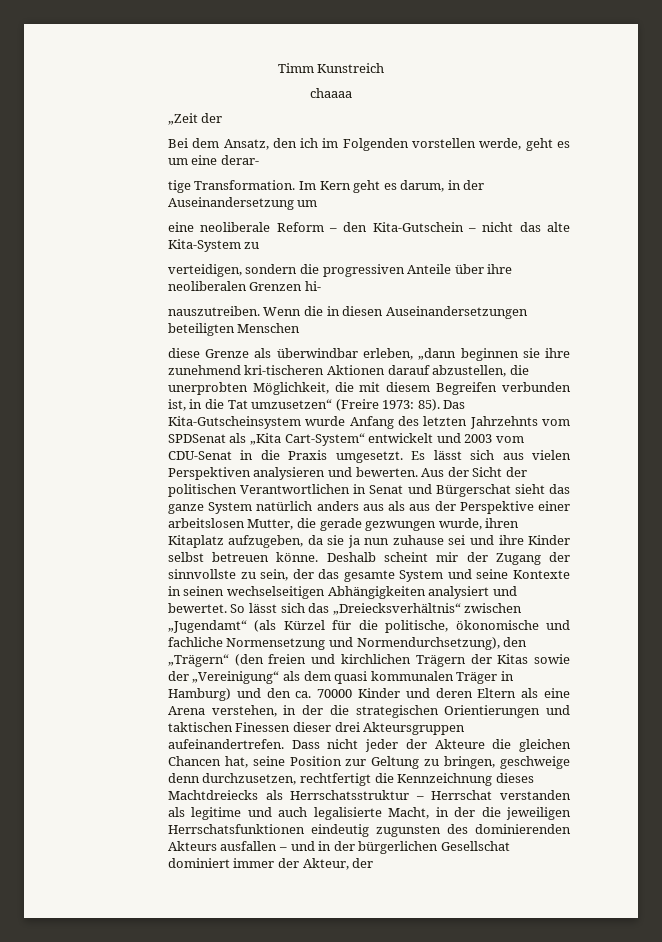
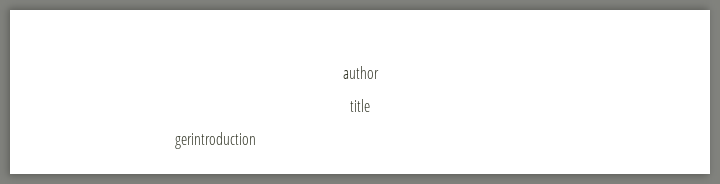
- Timm Kunstreich
- chaaaa
- „Zeit der
- Bei dem Ansatz, den ich im Folgenden vorstellen werde, geht es um eine derar-
- tige Transformation. Im Kern geht es darum, in der Auseinandersetzung um
- eine neoliberale Reform – den Kita-Gutschein – nicht das alte Kita-System zu
- verteidigen, sondern die progressiven Anteile über ihre neoliberalen Grenzen hi-
- nauszutreiben. Wenn die in diesen Auseinandersetzungen beteiligten Menschen
- diese Grenze als überwindbar erleben, „dann beginnen sie ihre zunehmend kri-tischeren Aktionen darauf abzustellen, die unerprobten Möglichkeit, die mit diesem Begreifen verbunden ist, in die Tat umzusetzen“ (Freire 1973: 85). Das Kita-Gutscheinsystem wurde Anfang des letzten Jahrzehnts vom SPDSenat als „Kita Cart-System“ entwickelt und 2003 vom CDU-Senat in die Praxis umgesetzt. Es lässt sich aus vielen Perspektiven analysieren und bewerten. Aus der Sicht der politischen Verantwortlichen in Senat und Bürgerschat sieht das ganze System natürlich anders aus als aus der Perspektive einer arbeitslosen Mutter, die gerade gezwungen wurde, ihren Kitaplatz aufzugeben, da sie ja nun zuhause sei und ihre Kinder selbst betreuen könne. Deshalb scheint mir der Zugang der sinnvollste zu sein, der das gesamte System und seine Kontexte in seinen wechselseitigen Abhängigkeiten analysiert und bewertet. So lässt sich das „Dreiecksverhältnis“ zwischen „Jugendamt“ (als Kürzel für die politische, ökonomische und fachliche Normensetzung und Normendurchsetzung), den „Trägern“ (den freien und kirchlichen Trägern der Kitas sowie der „Vereinigung“ als dem quasi kommunalen Träger in Hamburg) und den ca. 70000 Kinder und deren Eltern als eine Arena verstehen, in der die strategischen Orientierungen und taktischen Finessen dieser drei Akteursgruppen aufeinandertrefen. Dass nicht jeder der Akteure die gleichen Chancen hat, seine Position zur Geltung zu bringen, geschweige denn durchzusetzen, rechtfertigt die Kennzeichnung dieses Machtdreiecks als Herrschatsstruktur – Herrschat verstanden als legitime und auch legalisierte Macht, in der die jeweiligen Herrschatsfunktionen eindeutig zugunsten des dominierenden Akteurs ausfallen – und in der bürgerlichen Gesellschat dominiert immer der Akteur, der
+ author
+ title
+ gerintroduction

